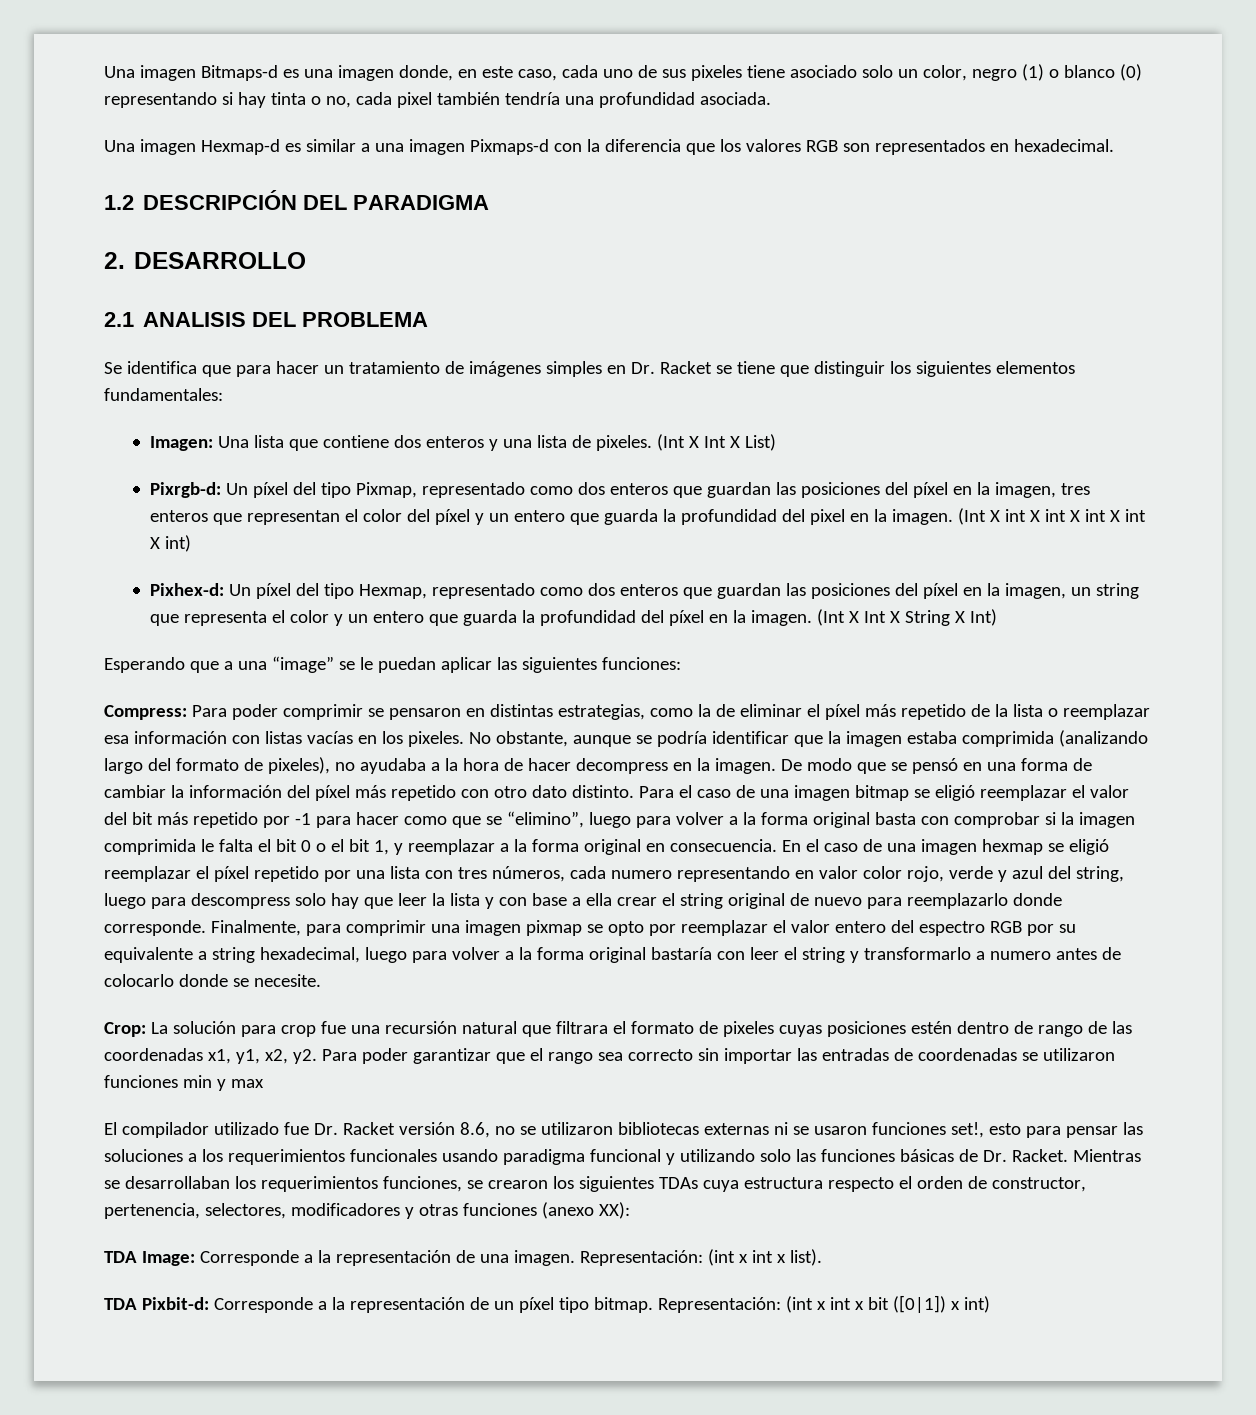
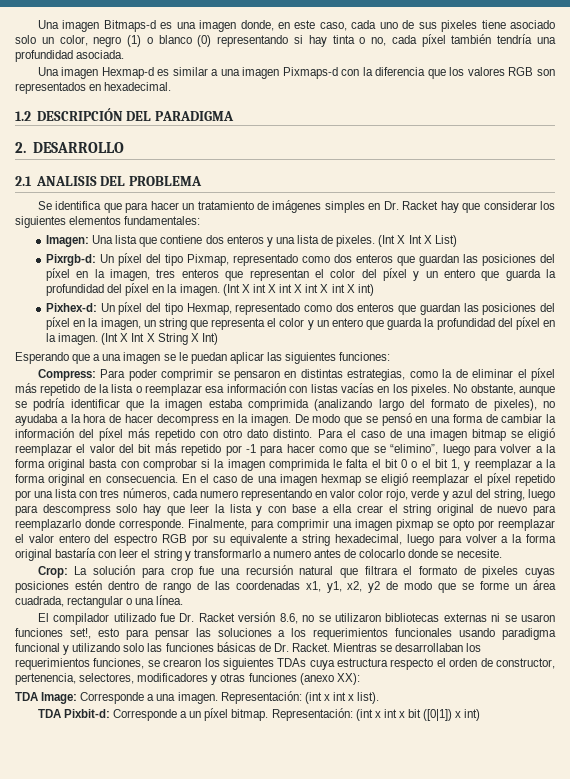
- Una imagen Bitmaps-d es una imagen donde, en este caso, cada uno de sus pixeles tiene asociado solo un color, negro (1) o blanco (0) representando si hay tinta o no, cada pixel también tendría una profundidad asociada.
+ Una imagen Bitmaps-d es una imagen donde, en este caso, cada uno de sus pixeles tiene asociado solo un color, negro (1) o blanco (0) representando si hay tinta o no, cada píxel también tendría una profundidad asociada.
- Se identifica que para hacer un tratamiento de imágenes simples en Dr. Racket se tiene que distinguir los siguientes elementos fundamentales:
+ Se identifica que para hacer un tratamiento de imágenes simples en Dr. Racket hay que considerar los siguientes elementos fundamentales:
- Pixrgb-d: Un píxel del tipo Pixmap, representado como dos enteros que guardan las posiciones del píxel en la imagen, tres enteros que representan el color del píxel y un entero que guarda la profundidad del pixel en la imagen.
+ Pixrgb-d: Un píxel del tipo Pixmap, representado como dos enteros que guardan las posiciones del píxel en la imagen, tres enteros que representan el color del píxel y un entero que guarda la profundidad del píxel en la imagen.
- Esperando que a una “image” se le puedan aplicar las siguientes funciones:
+ Esperando que a una imagen se le puedan aplicar las siguientes funciones:
- Crop: La solución para crop fue una recursión natural que filtrara el formato de pixeles cuyas posiciones estén dentro de rango de las coordenadas x1, y1, x2, y2. Para poder garantizar que el rango sea correcto sin importar las entradas de coordenadas se utilizaron funciones min y max
+ Crop: La solución para crop fue una recursión natural que filtrara el formato de pixeles cuyas posiciones estén dentro de rango de las coordenadas x1, y1, x2, y2 de modo que se forme un área cuadrada, rectangular o una línea.
- TDA Image: Corresponde a la representación de una imagen.
+ TDA Image: Corresponde a una imagen.
- TDA Pixbit-d: Corresponde a la representación de un píxel tipo bitmap.
+ TDA Pixbit-d: Corresponde a un píxel bitmap.

